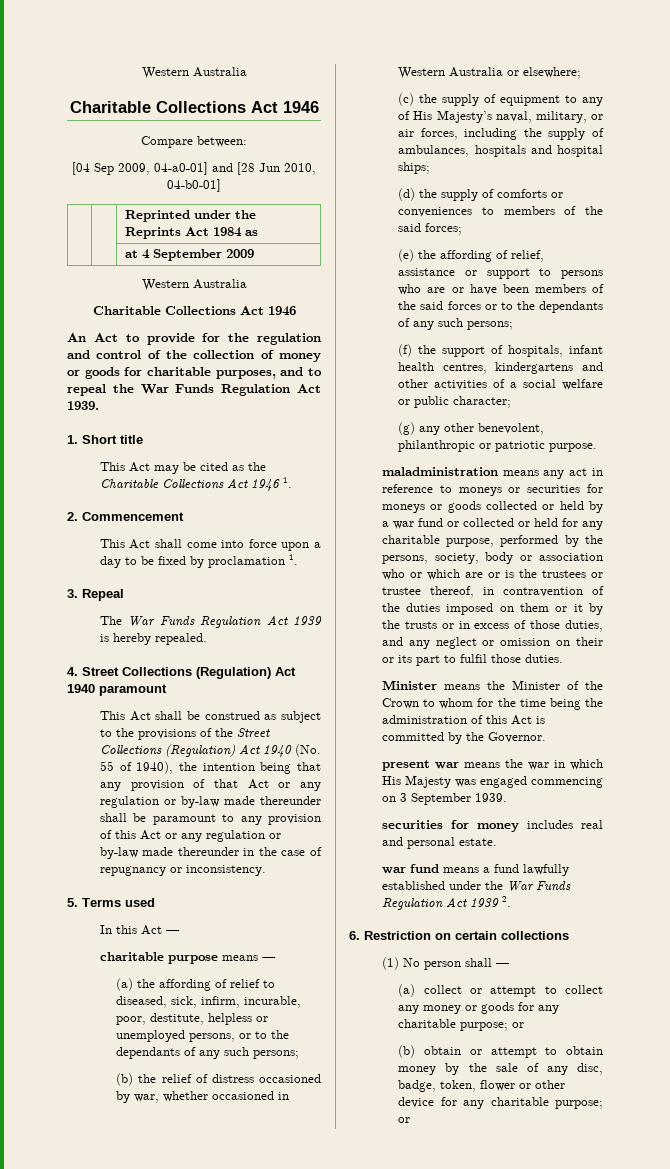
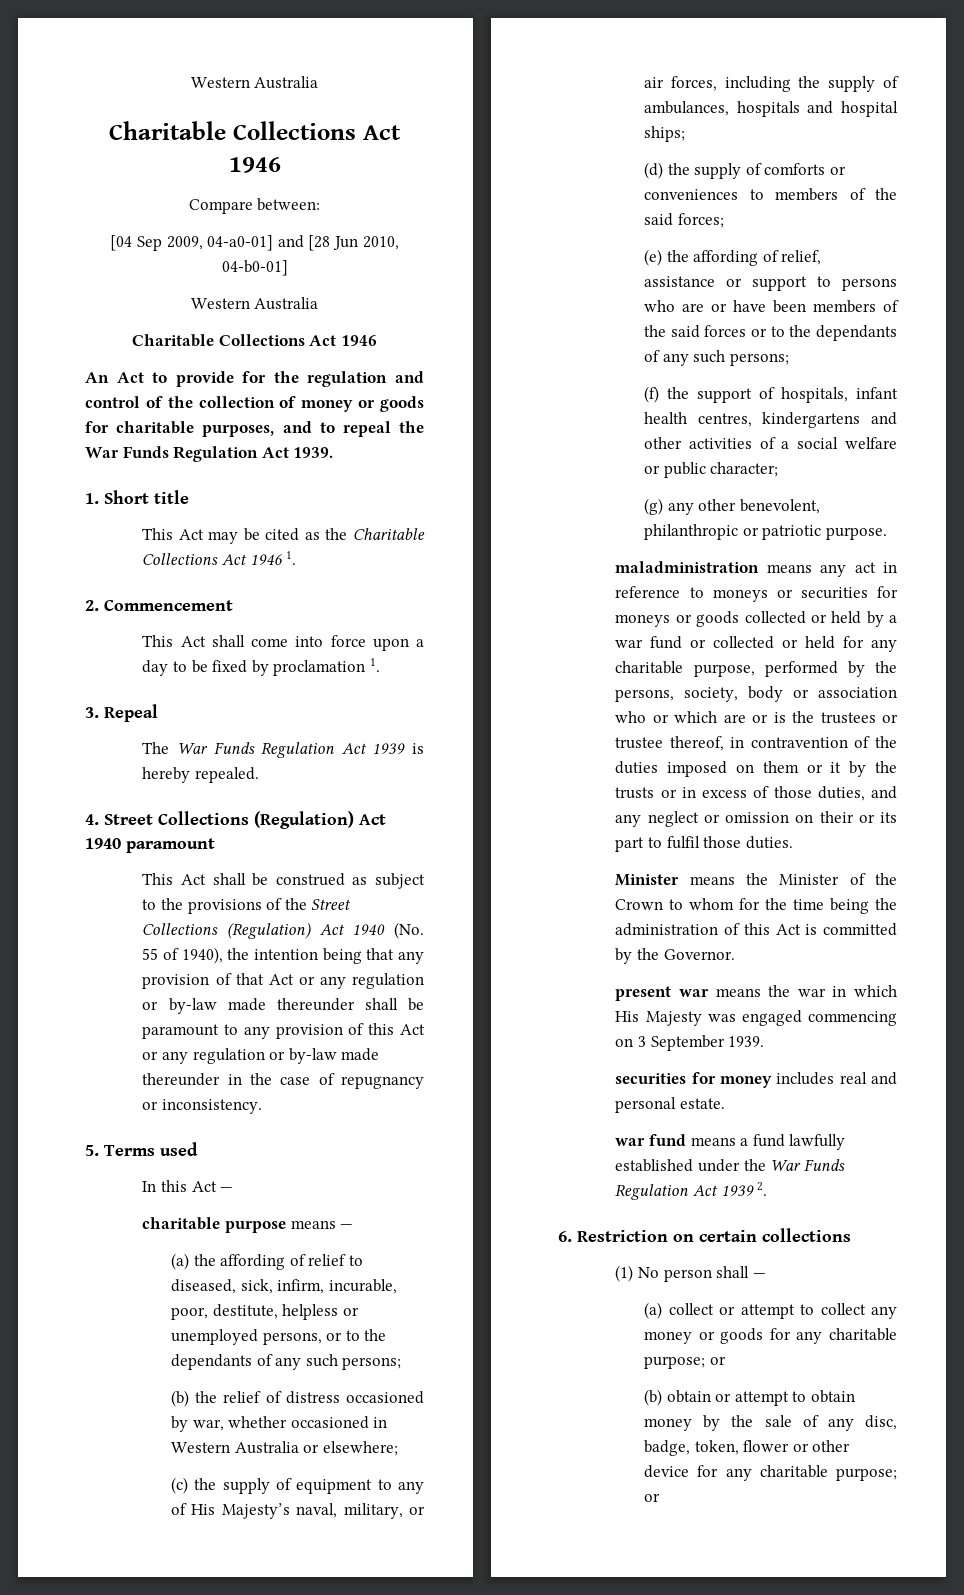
- | | Reprinted under the Reprints Act 1984 as
- | | at 4 September 2009

